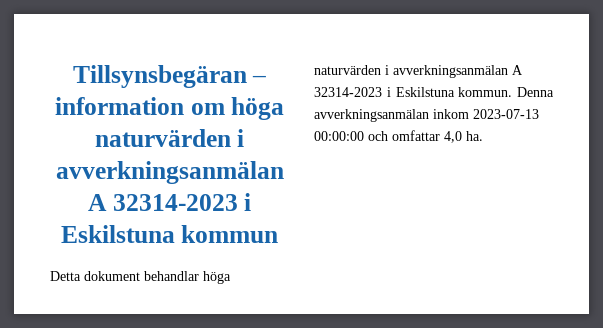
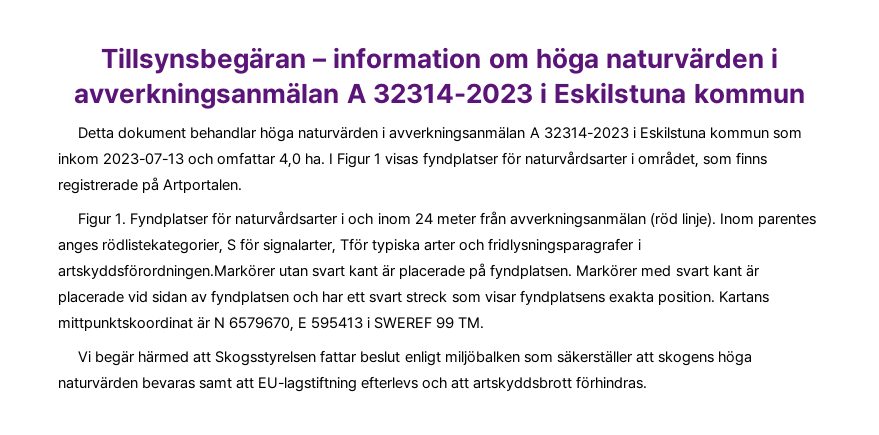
- Detta dokument behandlar höga naturvärden i avverkningsanmälan A 32314-2023 i Eskilstuna kommun. Denna avverkningsanmälan inkom 2023-07-13 00:00:00 och omfattar 4,0 ha.
+ Detta dokument behandlar höga naturvärden i avverkningsanmälan A 32314-2023 i Eskilstuna kommun som inkom 2023-07-13 och omfattar 4,0 ha.
+ I Figur 1 visas fyndplatser för naturvårdsarter i området, som finns registrerade på Artportalen.
+ Figur 1. Fyndplatser för naturvårdsarter i och inom 24 meter från avverkningsanmälan (röd linje). Inom parentes anges rödlistekategorier, S för signalarter, Tför typiska arter och fridlysningsparagrafer i artskyddsförordningen.Markörer utan svart kant är placerade på fyndplatsen. Markörer med svart kant är placerade vid sidan av fyndplatsen och har ett svart streck som visar fyndplatsens exakta position. Kartans mittpunktskoordinat är N 6579670, E 595413 i SWEREF 99 TM.
+ Vi begär härmed att Skogsstyrelsen fattar beslut enligt miljöbalken som säkerställer att skogens höga naturvärden bevaras samt att EU-lagstiftning efterlevs och att artskyddsbrott förhindras.

